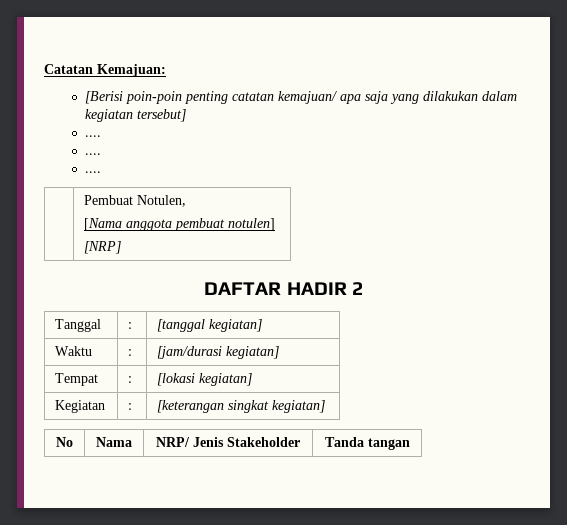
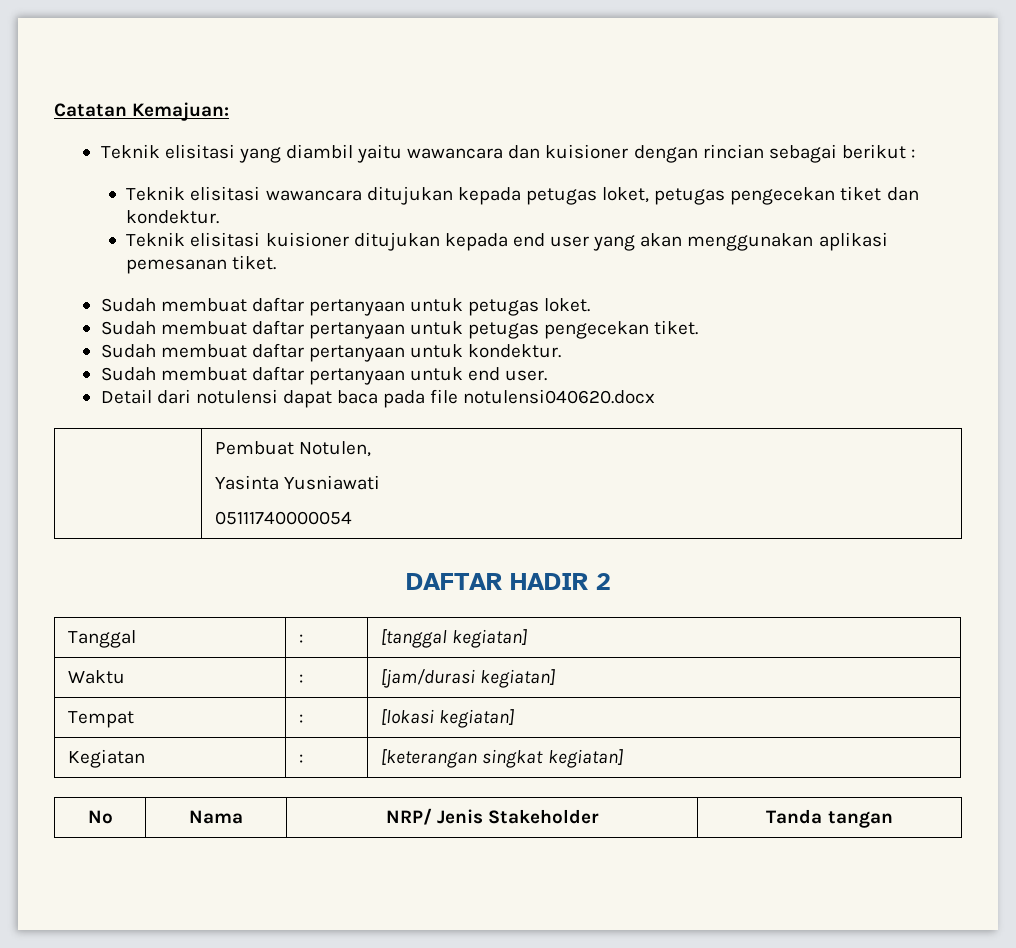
- [Berisi poin-poin penting catatan kemajuan/ apa saja yang dilakukan dalam kegiatan tersebut]
- ....
- ....
- ....
+ Teknik elisitasi yang diambil yaitu wawancara dan kuisioner dengan rincian sebagai berikut :
+ Teknik elisitasi wawancara ditujukan kepada petugas loket, petugas pengecekan tiket dan kondektur.
+ Teknik elisitasi kuisioner ditujukan kepada end user yang akan menggunakan aplikasi pemesanan tiket.
+ Sudah membuat daftar pertanyaan untuk petugas loket.
+ Sudah membuat daftar pertanyaan untuk petugas pengecekan tiket.
+ Sudah membuat daftar pertanyaan untuk kondektur.
+ Sudah membuat daftar pertanyaan untuk end user.
+ Detail dari notulensi dapat baca pada file notulensi040620.docx
  | Pembuat Notulen,
- [Nama anggota pembuat notulen]
- [NRP]
+ Yasinta Yusniawati
+ 05111740000054

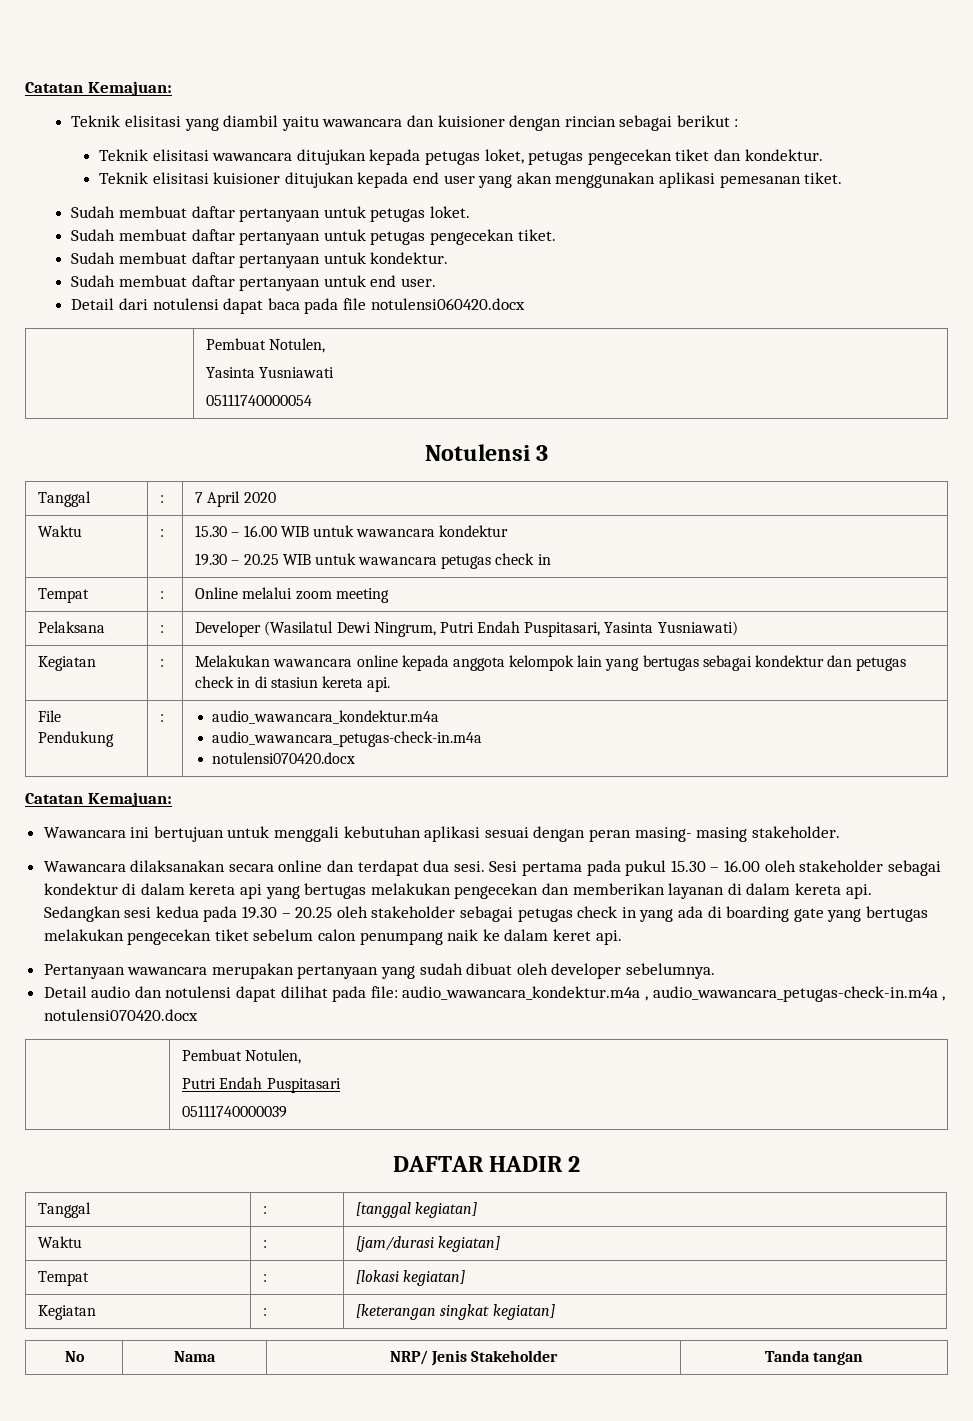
- Detail dari notulensi dapat baca pada file notulensi040620.docx
+ Detail dari notulensi dapat baca pada file notulensi060420.docx
+ Notulensi 3
+ Tanggal | : | 7 April 2020
+ Waktu | : | 15.30 – 16.00 WIB untuk wawancara kondektur
+ 19.30 – 20.25 WIB untuk wawancara petugas check in
+ Tempat | : | Online melalui zoom meeting
+ Pelaksana | : | Developer (Wasilatul Dewi Ningrum, Putri Endah Puspitasari, Yasinta Yusniawati)
+ Kegiatan | : | Melakukan wawancara online kepada anggota kelompok lain yang bertugas sebagai kondektur dan petugas check in di stasiun kereta api.
+ File Pendukung | : | audio_wawancara_kondektur.m4a
+ audio_wawancara_petugas-check-in.m4a
+ notulensi070420.docx
+ Catatan Kemajuan:
+ Wawancara ini bertujuan untuk menggali kebutuhan aplikasi sesuai dengan peran masing- masing stakeholder.
+ Wawancara dilaksanakan secara online dan terdapat dua sesi. Sesi pertama pada pukul 15.30 – 16.00 oleh stakeholder sebagai kondektur di dalam kereta api yang bertugas melakukan pengecekan dan memberikan layanan di dalam kereta api. Sedangkan sesi kedua pada 19.30 – 20.25 oleh stakeholder sebagai petugas check in yang ada di boarding gate yang bertugas melakukan pengecekan tiket sebelum calon penumpang naik ke dalam keret api.
+ Pertanyaan wawancara merupakan pertanyaan yang sudah dibuat oleh developer sebelumnya.
+ Detail audio dan notulensi dapat dilihat pada file: audio_wawancara_kondektur.m4a , audio_wawancara_petugas-check-in.m4a , notulensi070420.docx
+ | Pembuat Notulen,
+ Putri Endah Puspitasari
+ 05111740000039

